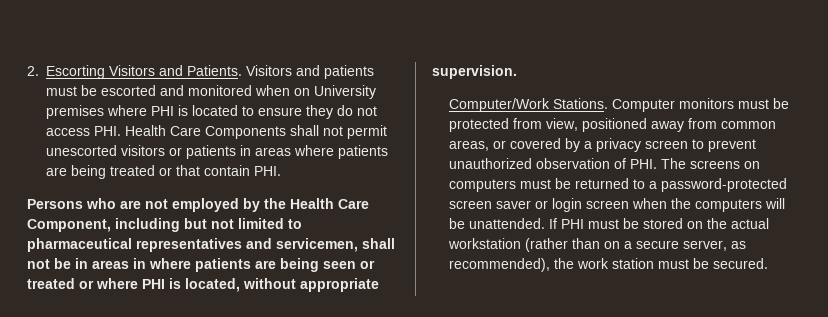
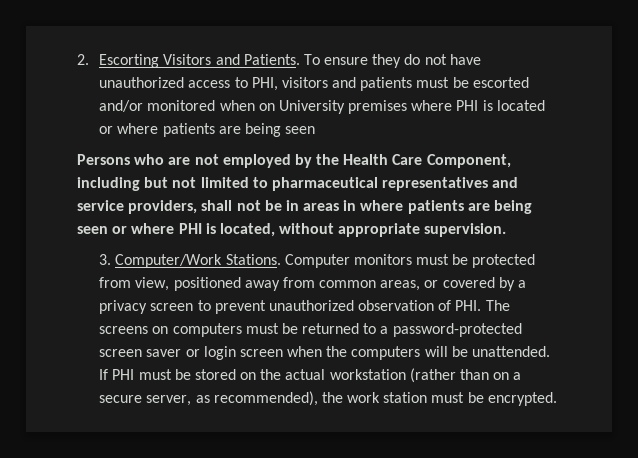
- Visitors and patients must be escorted and monitored when on University premises where PHI is located to ensure they do not access PHI. Health Care Components shall not permit unescorted visitors or patients in areas where patients are being treated or that contain PHI.
+ To ensure they do not have unauthorized access to PHI, visitors and patients must be escorted and/or monitored when on University premises where PHI is located or where patients are being seen
- Persons who are not employed by the Health Care Component, including but not limited to pharmaceutical representatives and servicemen, shall not be in areas in where patients are being seen or treated or where PHI is located, without appropriate supervision.
+ Persons who are not employed by the Health Care Component, including but not limited to pharmaceutical representatives and service providers, shall not be in areas in where patients are being seen or where PHI is located, without appropriate supervision.
- Computer/Work Stations.
+ 3. Computer/Work Stations.
- If PHI must be stored on the actual workstation (rather than on a secure server, as recommended), the work station must be secured.
+ If PHI must be stored on the actual workstation (rather than on a secure server, as recommended), the work station must be encrypted.

